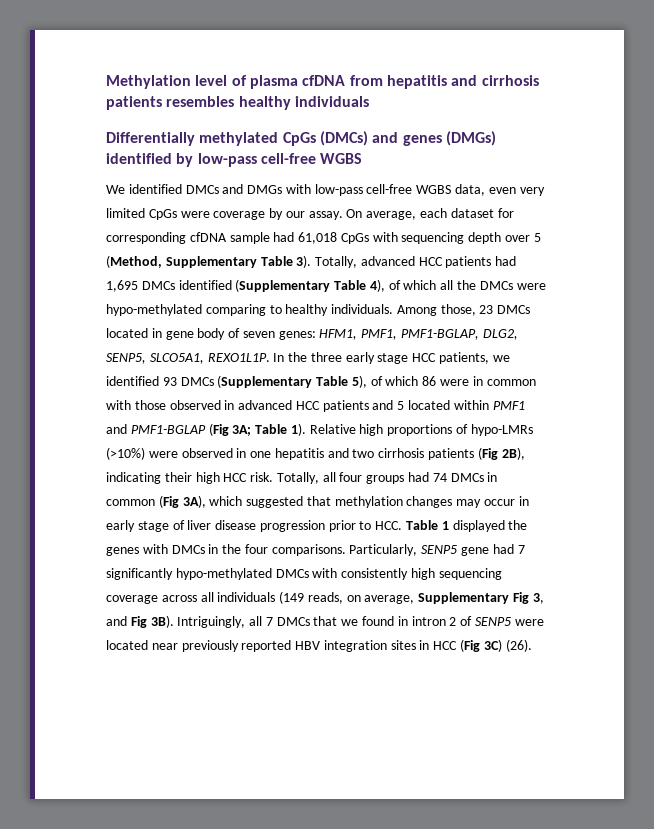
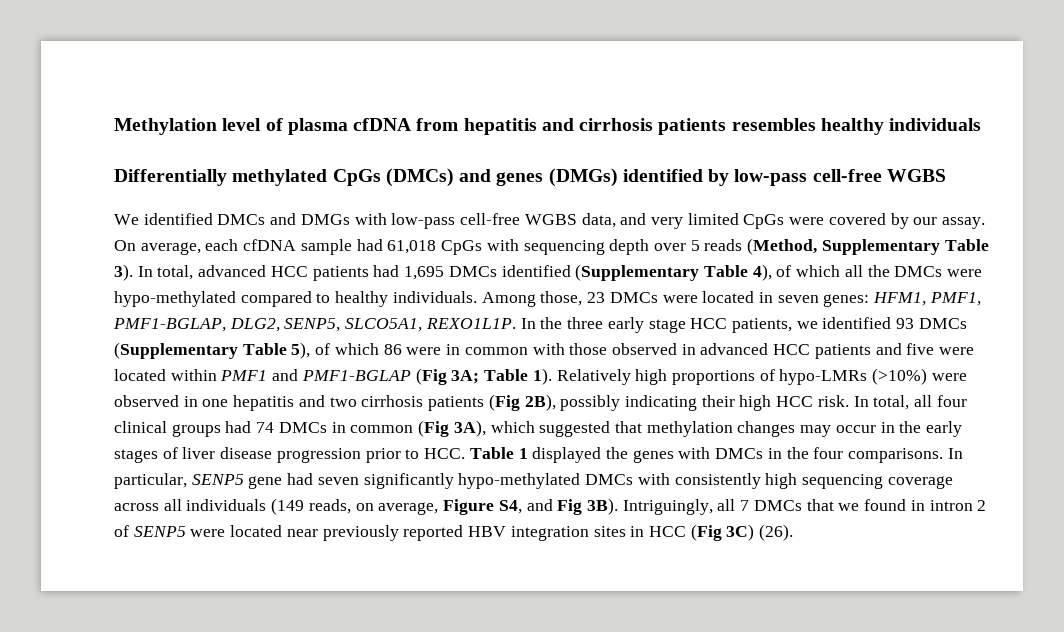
- We identified DMCs and DMGs with low-pass cell-free WGBS data, even very limited CpGs were coverage by our assay.
+ We identified DMCs and DMGs with low-pass cell-free WGBS data, and very limited CpGs were covered by our assay.
- On average, each dataset for corresponding cfDNA sample had 61,018 CpGs with sequencing depth over 5 (Method, Supplementary Table 3).
+ On average, each cfDNA sample had 61,018 CpGs with sequencing depth over 5 reads (Method, Supplementary Table 3).
- Totally, advanced HCC patients had 1,695 DMCs identified (Supplementary Table 4), of which all the DMCs were hypo-methylated comparing to healthy individuals.
+ In total, advanced HCC patients had 1,695 DMCs identified (Supplementary Table 4), of which all the DMCs were hypo-methylated compared to healthy individuals.
- Among those, 23 DMCs located in gene body of seven genes: HFM1, PMF1, PMF1-BGLAP, DLG2, SENP5, SLCO5A1, REXO1L1P.
+ Among those, 23 DMCs were located in seven genes: HFM1, PMF1, PMF1-BGLAP, DLG2, SENP5, SLCO5A1, REXO1L1P.
- In the three early stage HCC patients, we identified 93 DMCs (Supplementary Table 5), of which 86 were in common with those observed in advanced HCC patients and 5 located within PMF1 and PMF1-BGLAP (Fig 3A; Table 1).
+ In the three early stage HCC patients, we identified 93 DMCs (Supplementary Table 5), of which 86 were in common with those observed in advanced HCC patients and five were located within PMF1 and PMF1-BGLAP (Fig 3A; Table 1).
- Relative high proportions of hypo-LMRs (>10%) were observed in one hepatitis and two cirrhosis patients (Fig 2B), indicating their high HCC risk.
+ Relatively high proportions of hypo-LMRs (>10%) were observed in one hepatitis and two cirrhosis patients (Fig 2B), possibly indicating their high HCC risk.
- Totally, all four groups had 74 DMCs in common (Fig 3A), which suggested that methylation changes may occur in early stage of liver disease progression prior to HCC. Table 1 displayed the genes with DMCs in the four comparisons.
+ In total, all four clinical groups had 74 DMCs in common (Fig 3A), which suggested that methylation changes may occur in the early stages of liver disease progression prior to HCC. Table 1 displayed the genes with DMCs in the four comparisons.
- Particularly, SENP5 gene had 7 significantly hypo-methylated DMCs with consistently high sequencing coverage across all individuals (149 reads, on average, Supplementary Fig 3, and Fig 3B).
+ In particular, SENP5 gene had seven significantly hypo-methylated DMCs with consistently high sequencing coverage across all individuals (149 reads, on average, Figure S4, and Fig 3B).

